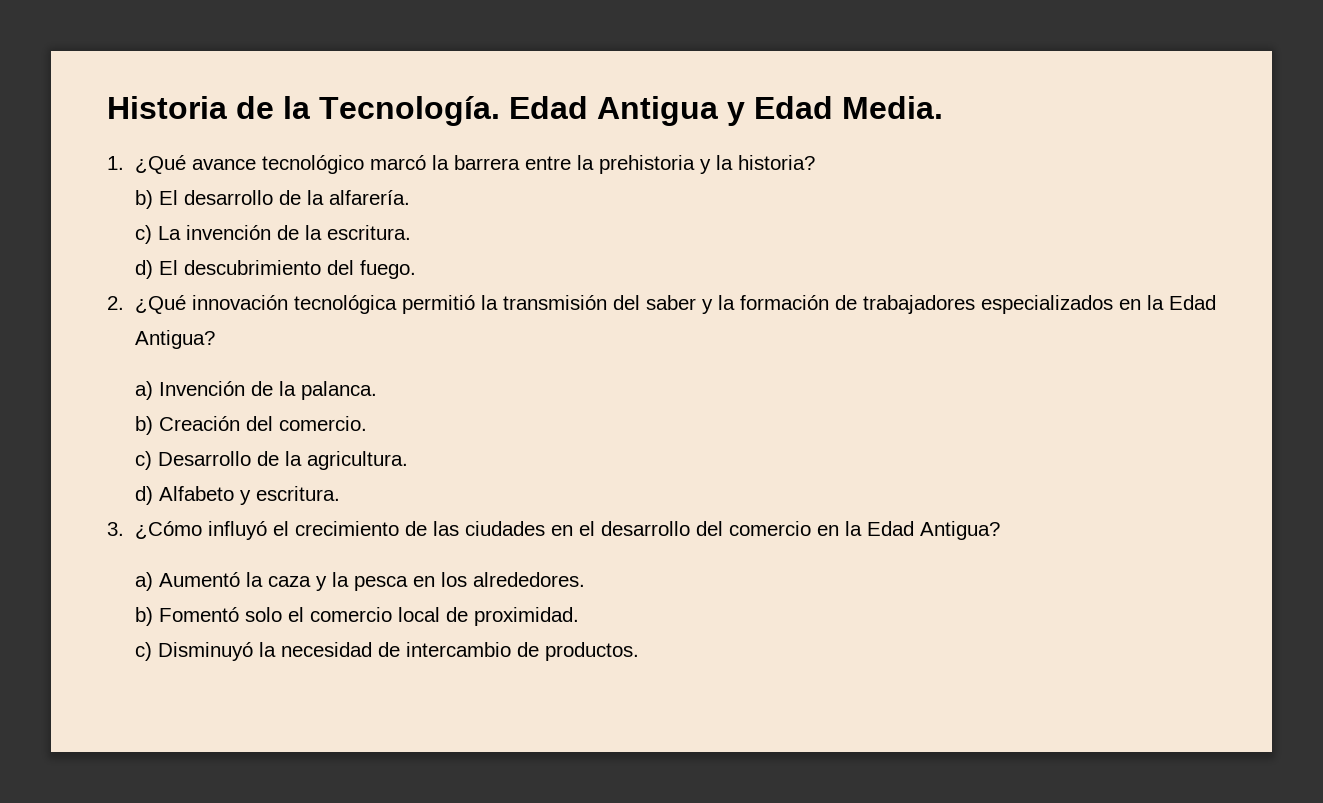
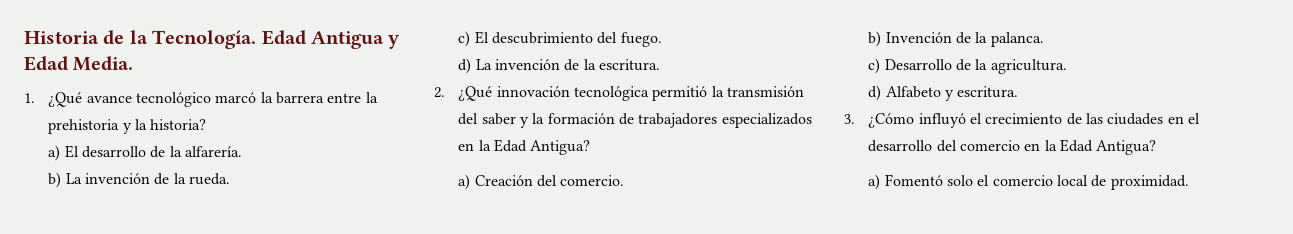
- b) El desarrollo de la alfarería.
+ a) El desarrollo de la alfarería.
- c) La invención de la escritura.
+ b) La invención de la rueda.
+ c) El descubrimiento del fuego.
+ d) La invención de la escritura.
- d) El descubrimiento del fuego.
- a) Invención de la palanca.
+ a) Creación del comercio.
+ b) Invención de la palanca.
- b) Creación del comercio.
- a) Aumentó la caza y la pesca en los alrededores.
- b) Fomentó solo el comercio local de proximidad.
+ a) Fomentó solo el comercio local de proximidad.
- c) Disminuyó la necesidad de intercambio de productos.

